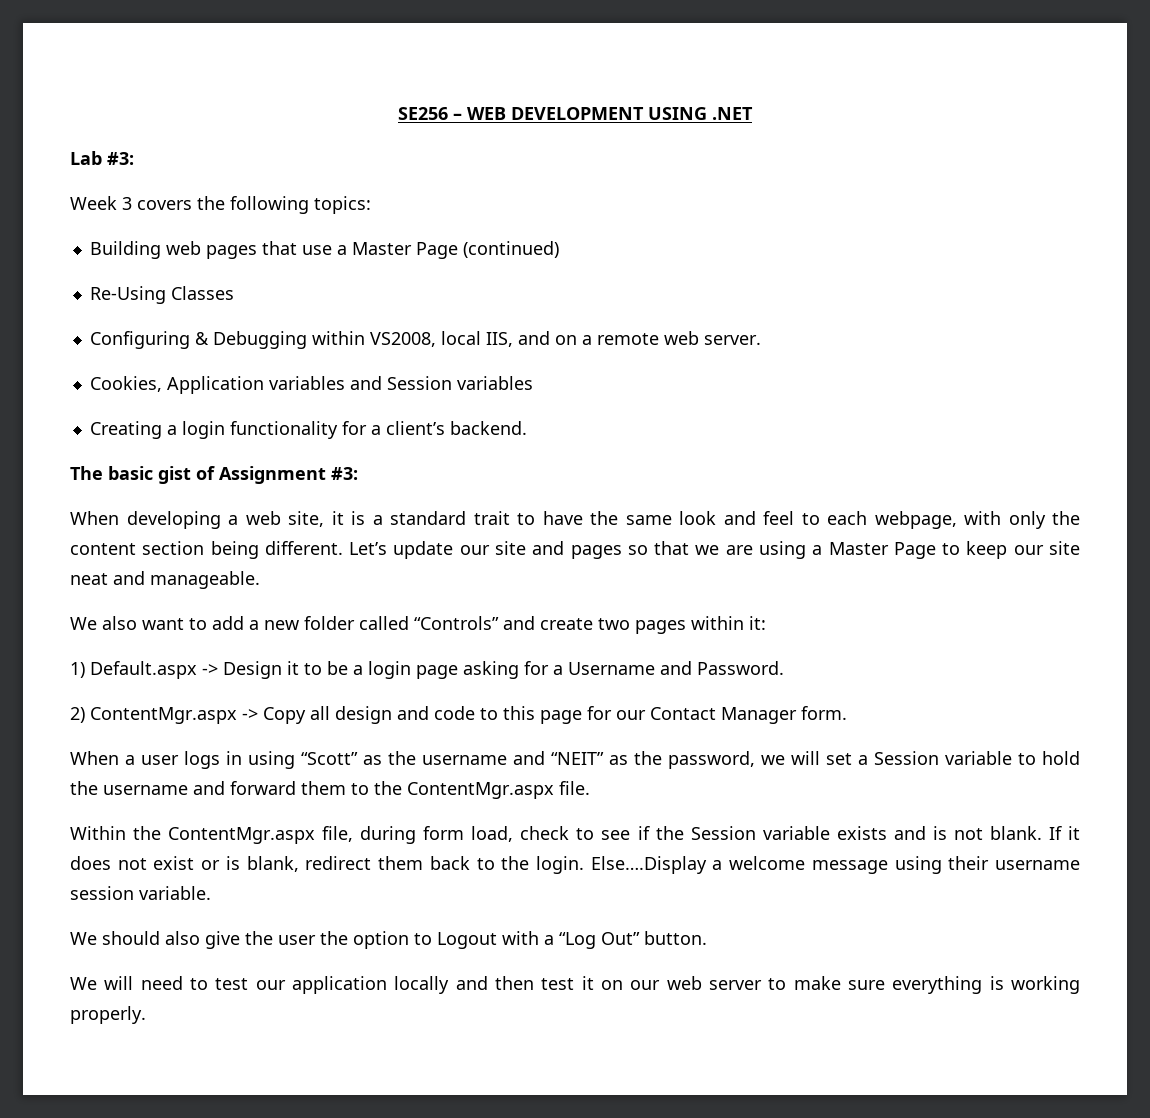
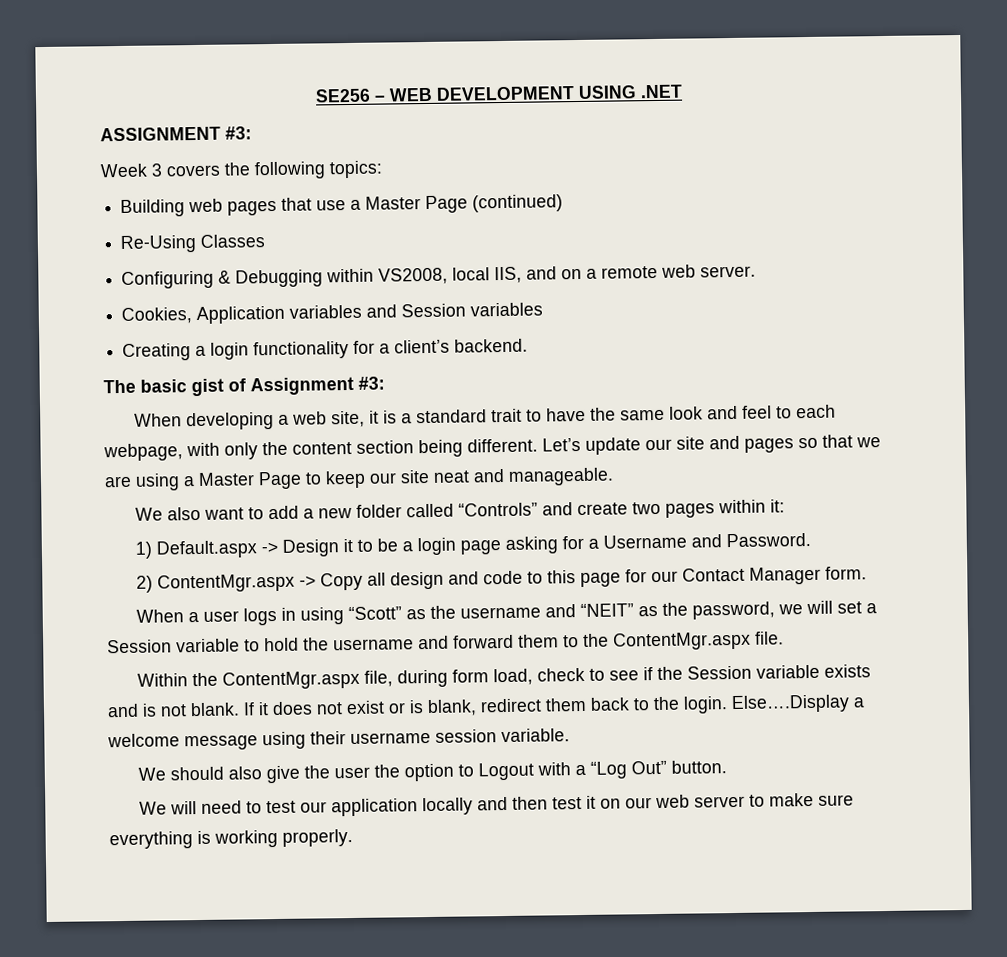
- Lab #3:
+ ASSIGNMENT #3:

